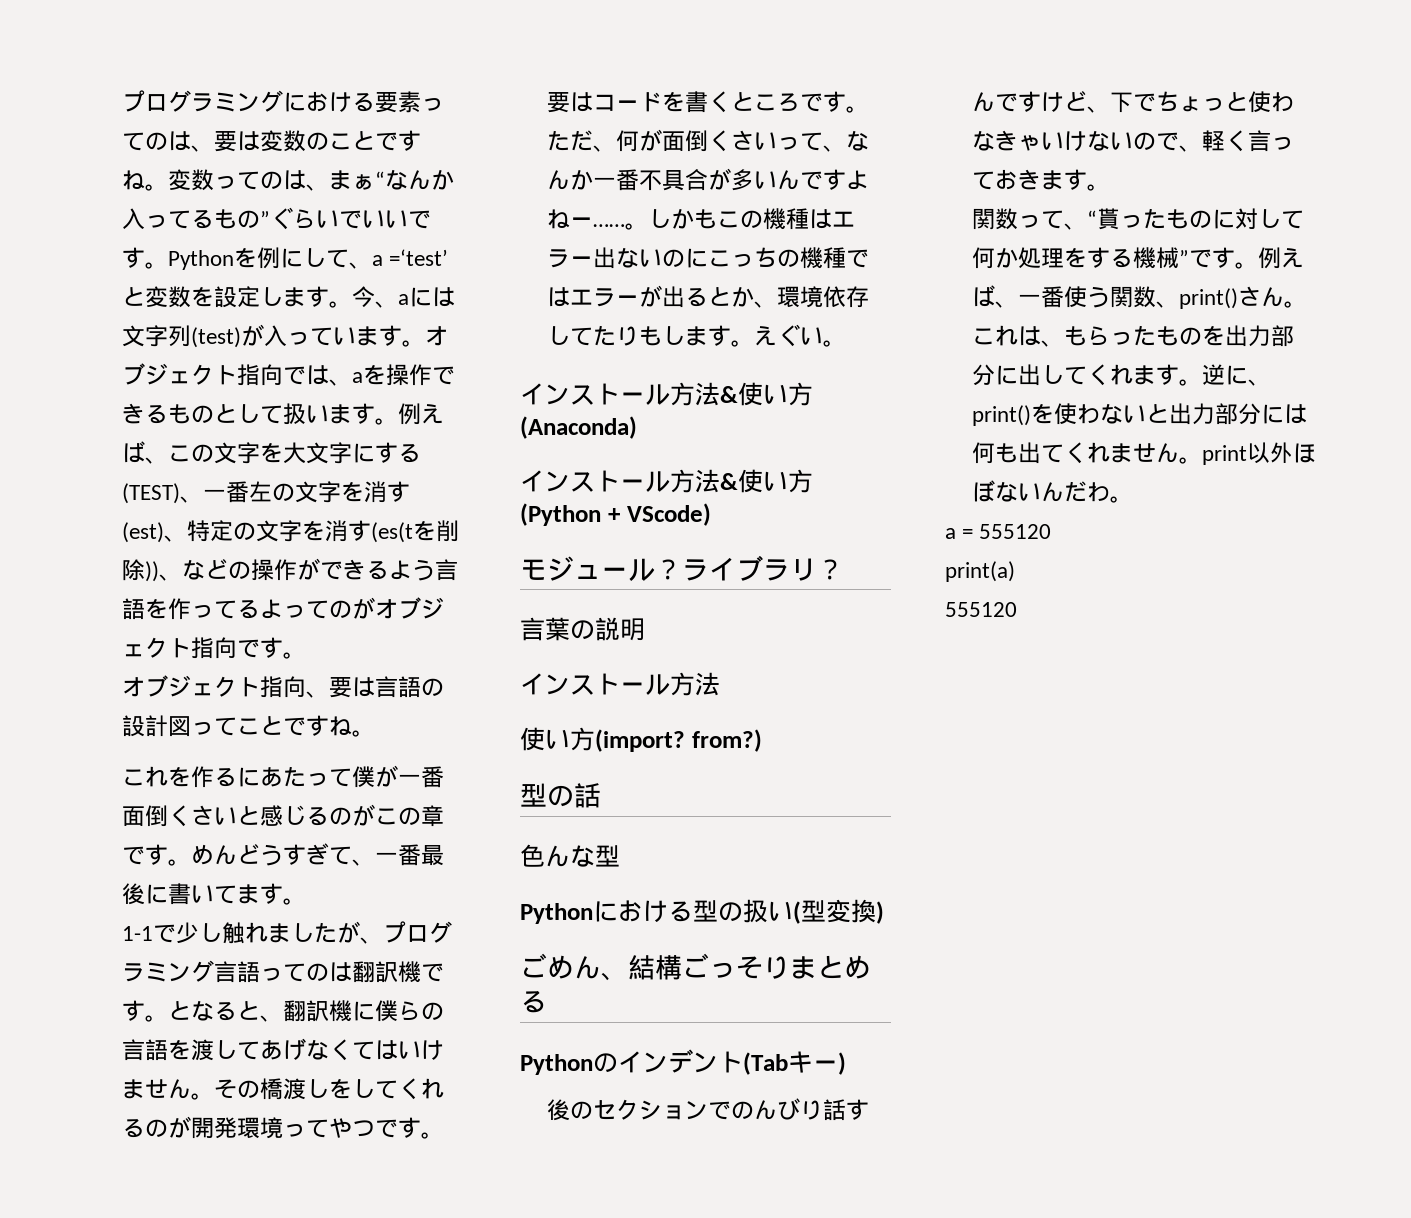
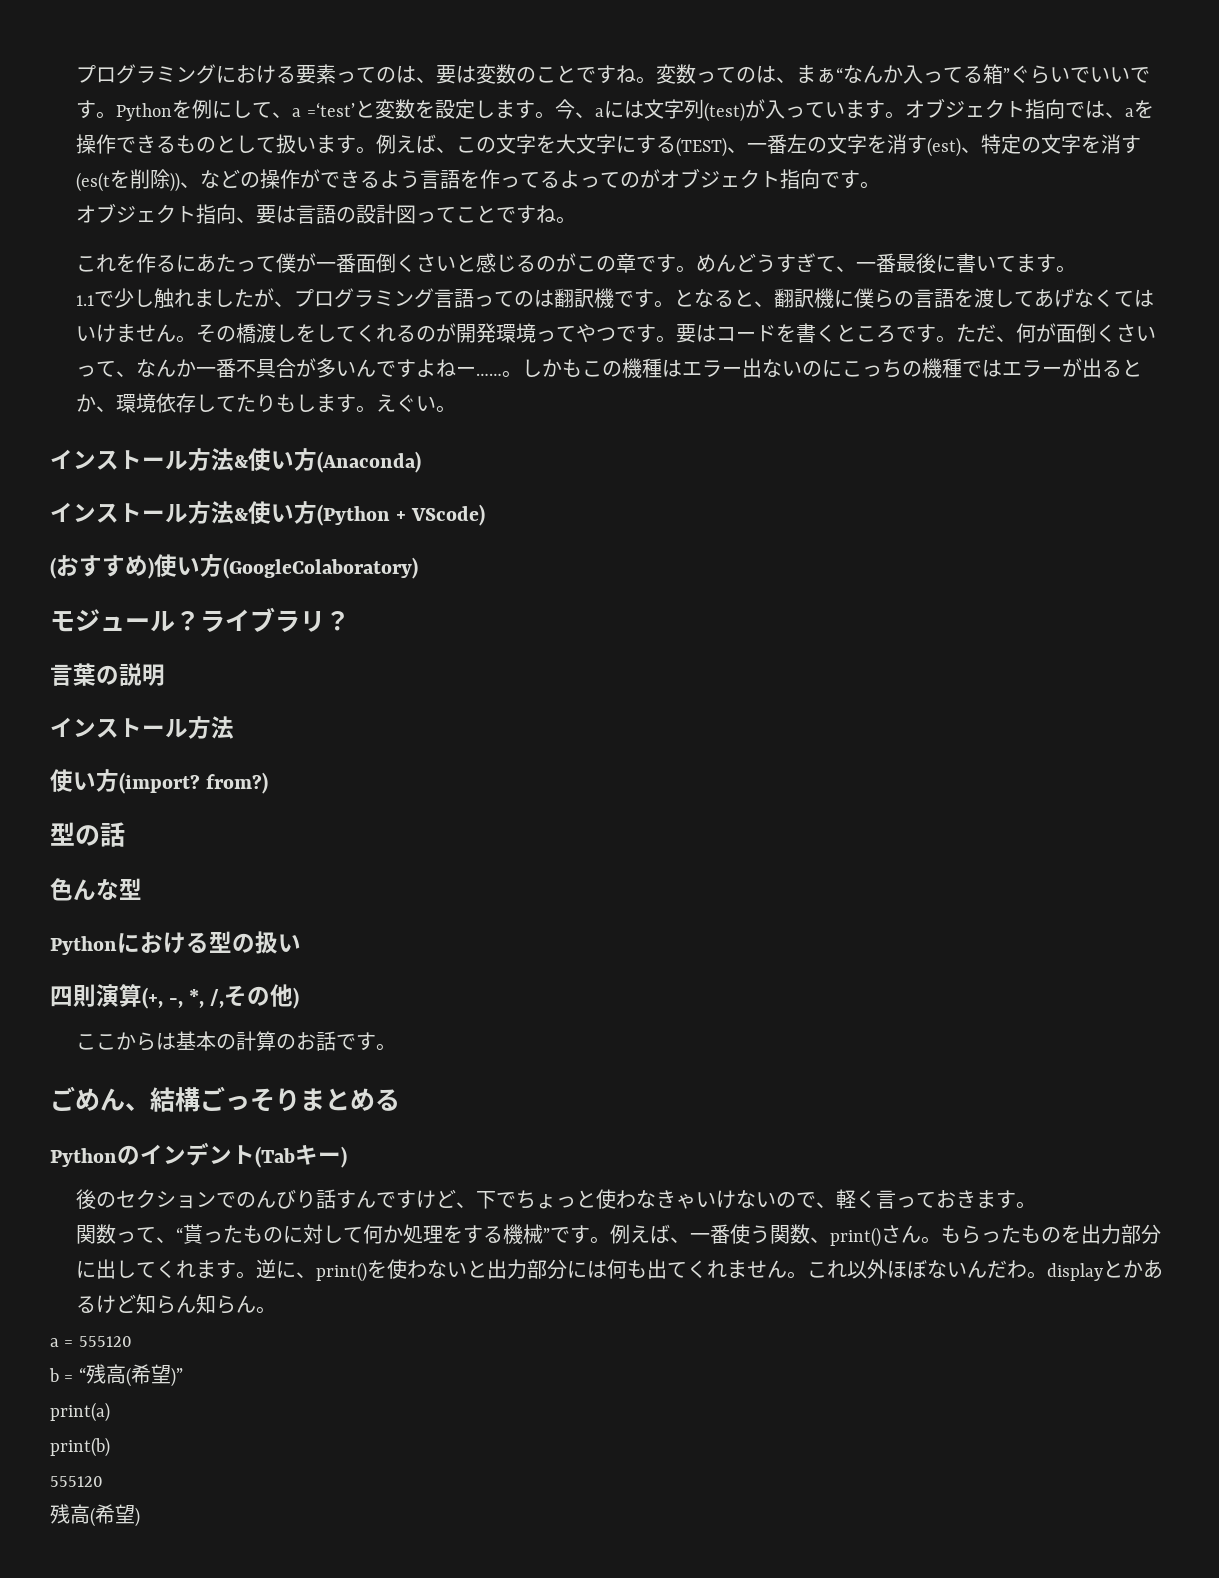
- 変数ってのは、まぁ“なんか入ってるもの”ぐらいでいいです。
+ 変数ってのは、まぁ“なんか入ってる箱”ぐらいでいいです。
- 1-1で少し触れましたが、プログラミング言語ってのは翻訳機です。
+ 1.1で少し触れましたが、プログラミング言語ってのは翻訳機です。
+ (おすすめ)使い方(GoogleColaboratory)
- Pythonにおける型の扱い(型変換)
+ Pythonにおける型の扱い
+ 四則演算(+, -, *, /,その他)
+ ここからは基本の計算のお話です。
- これは、もらったものを出力部分に出してくれます。
+ もらったものを出力部分に出してくれます。
- 逆に、print()を使わないと出力部分には何も出てくれません。print以外ほぼないんだわ。
+ 逆に、print()を使わないと出力部分には何も出てくれません。これ以外ほぼないんだわ。displayとかあるけど知らん知らん。
  a = 555120
+ b = “残高(希望)”
  print(a)
+ print(b)
  555120
+ 残高(希望)

